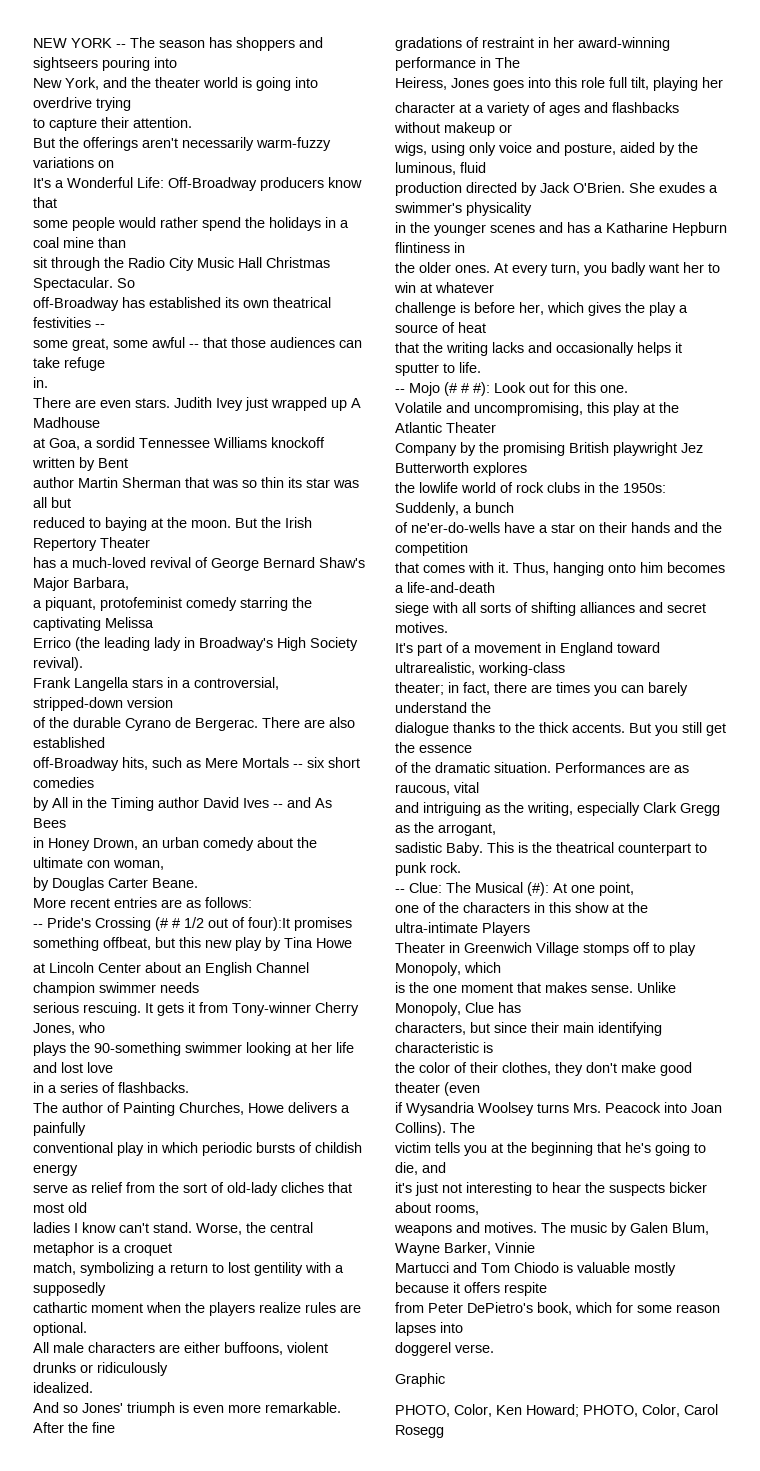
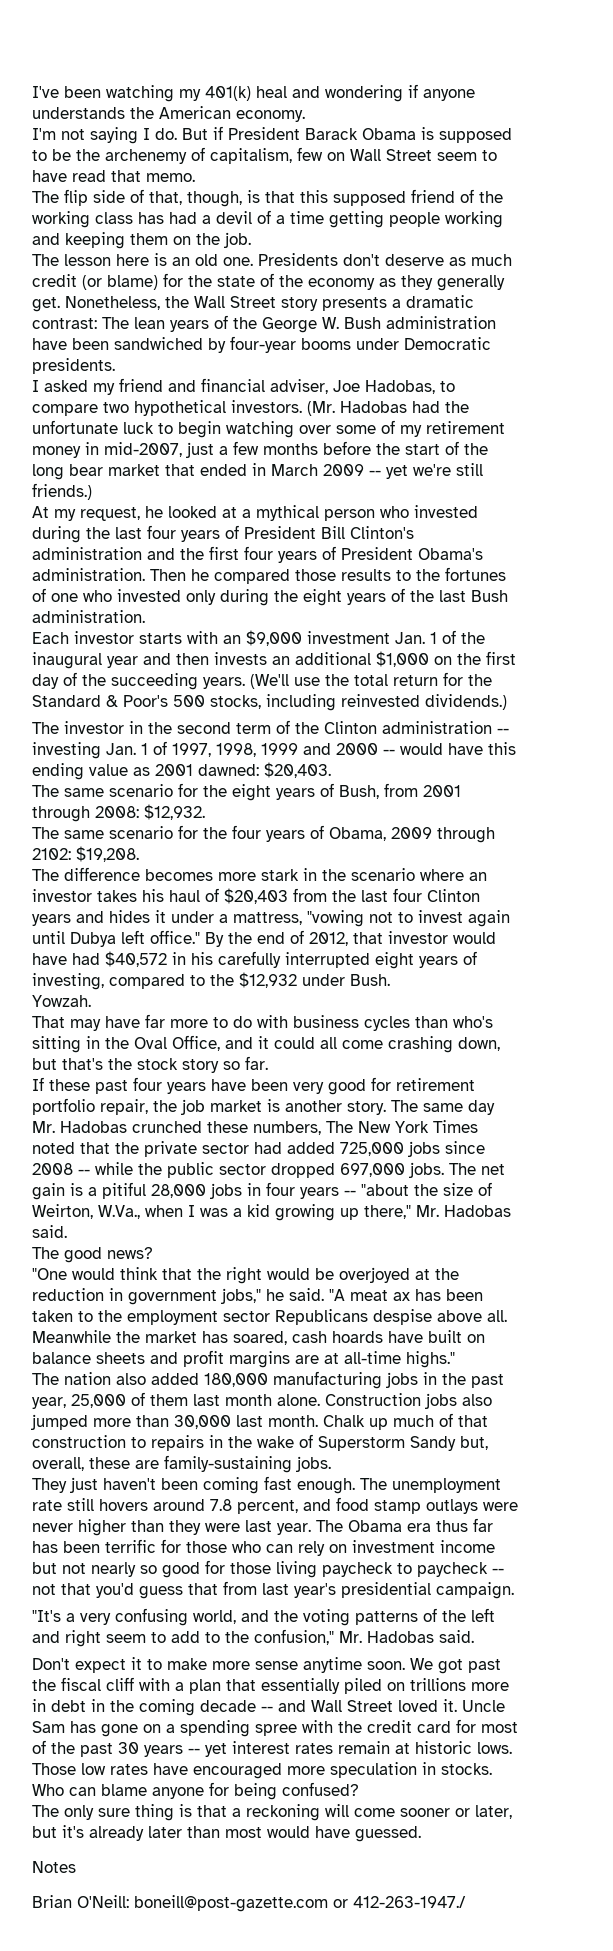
- NEW YORK -- The season has shoppers and sightseers pouring into
- New York, and the theater world is going into overdrive trying
- to capture their attention.
- But the offerings aren't necessarily warm-fuzzy variations on
- It's a Wonderful Life: Off-Broadway producers know that
- some people would rather spend the holidays in a coal mine than
- sit through the Radio City Music Hall Christmas Spectacular. So
- off-Broadway has established its own theatrical festivities --
- some great, some awful -- that those audiences can take refuge
- in.
- There are even stars. Judith Ivey just wrapped up A Madhouse
- at Goa, a sordid Tennessee Williams knockoff written by Bent
- author Martin Sherman that was so thin its star was all but
- reduced to baying at the moon. But the Irish Repertory Theater
- has a much-loved revival of George Bernard Shaw's Major Barbara,
- a piquant, protofeminist comedy starring the captivating Melissa
- Errico (the leading lady in Broadway's High Society revival).
- Frank Langella stars in a controversial, stripped-down version
- of the durable Cyrano de Bergerac. There are also established
- off-Broadway hits, such as Mere Mortals -- six short comedies
- by All in the Timing author David Ives -- and As Bees
- in Honey Drown, an urban comedy about the ultimate con woman,
- by Douglas Carter Beane.
- More recent entries are as follows:
- -- Pride's Crossing (# # 1/2 out of four):It promises something offbeat, but this new play by Tina Howe
- at Lincoln Center about an English Channel champion swimmer needs
- serious rescuing. It gets it from Tony-winner Cherry Jones, who
- plays the 90-something swimmer looking at her life and lost love
- in a series of flashbacks.
- The author of Painting Churches, Howe delivers a painfully
- conventional play in which periodic bursts of childish energy
- serve as relief from the sort of old-lady cliches that most old
- ladies I know can't stand. Worse, the central metaphor is a croquet
- match, symbolizing a return to lost gentility with a supposedly
- cathartic moment when the players realize rules are optional.
- All male characters are either buffoons, violent drunks or ridiculously
- idealized.
- And so Jones' triumph is even more remarkable. After the fine
- gradations of restraint in her award-winning performance in The
- Heiress, Jones goes into this role full tilt, playing her
- character at a variety of ages and flashbacks without makeup or
- wigs, using only voice and posture, aided by the luminous, fluid
- production directed by Jack O'Brien. She exudes a swimmer's physicality
- in the younger scenes and has a Katharine Hepburn flintiness in
- the older ones. At every turn, you badly want her to win at whatever
- challenge is before her, which gives the play a source of heat
- that the writing lacks and occasionally helps it sputter to life.
- -- Mojo (# # #): Look out for this one.
- Volatile and uncompromising, this play at the Atlantic Theater
- Company by the promising British playwright Jez Butterworth explores
- the lowlife world of rock clubs in the 1950s: Suddenly, a bunch
- of ne'er-do-wells have a star on their hands and the competition
- that comes with it. Thus, hanging onto him becomes a life-and-death
- siege with all sorts of shifting alliances and secret motives.
- It's part of a movement in England toward ultrarealistic, working-class
- theater; in fact, there are times you can barely understand the
- dialogue thanks to the thick accents. But you still get the essence
- of the dramatic situation. Performances are as raucous, vital
- and intriguing as the writing, especially Clark Gregg as the arrogant,
- sadistic Baby. This is the theatrical counterpart to punk rock.
- -- Clue: The Musical (#): At one point,
- one of the characters in this show at the ultra-intimate Players
- Theater in Greenwich Village stomps off to play Monopoly, which
- is the one moment that makes sense. Unlike Monopoly, Clue has
- characters, but since their main identifying characteristic is
- the color of their clothes, they don't make good theater (even
- if Wysandria Woolsey turns Mrs. Peacock into Joan Collins). The
- victim tells you at the beginning that he's going to die, and
- it's just not interesting to hear the suspects bicker about rooms,
- weapons and motives. The music by Galen Blum, Wayne Barker, Vinnie
- Martucci and Tom Chiodo is valuable mostly because it offers respite
- from Peter DePietro's book, which for some reason lapses into
- doggerel verse.
- Graphic
- PHOTO, Color, Ken Howard; PHOTO, Color, Carol Rosegg
+ I've been watching my 401(k) heal and wondering if anyone understands the American economy.
+ I'm not saying I do. But if President Barack Obama is supposed to be the archenemy of capitalism, few on Wall Street seem to have read that memo.
+ The flip side of that, though, is that this supposed friend of the working class has had a devil of a time getting people working and keeping them on the job.
+ The lesson here is an old one. Presidents don't deserve as much credit (or blame) for the state of the economy as they generally get. Nonetheless, the Wall Street story presents a dramatic contrast: The lean years of the George W. Bush administration have been sandwiched by four-year booms under Democratic presidents.
+ I asked my friend and financial adviser, Joe Hadobas, to compare two hypothetical investors. (Mr. Hadobas had the unfortunate luck to begin watching over some of my retirement money in mid-2007, just a few months before the start of the long bear market that ended in March 2009 -- yet we're still friends.)
+ At my request, he looked at a mythical person who invested during the last four years of President Bill Clinton's administration and the first four years of President Obama's administration. Then he compared those results to the fortunes of one who invested only during the eight years of the last Bush administration.
+ Each investor starts with an $9,000 investment Jan. 1 of the inaugural year and then invests an additional $1,000 on the first day of the succeeding years. (We'll use the total return for the Standard & Poor's 500 stocks, including reinvested dividends.)
+ The investor in the second term of the Clinton administration -- investing Jan. 1 of 1997, 1998, 1999 and 2000 -- would have this ending value as 2001 dawned: $20,403.
+ The same scenario for the eight years of Bush, from 2001 through 2008: $12,932.
+ The same scenario for the four years of Obama, 2009 through 2102: $19,208.
+ The difference becomes more stark in the scenario where an investor takes his haul of $20,403 from the last four Clinton years and hides it under a mattress, "vowing not to invest again until Dubya left office." By the end of 2012, that investor would have had $40,572 in his carefully interrupted eight years of investing, compared to the $12,932 under Bush.
+ Yowzah.
+ That may have far more to do with business cycles than who's sitting in the Oval Office, and it could all come crashing down, but that's the stock story so far.
+ If these past four years have been very good for retirement portfolio repair, the job market is another story. The same day Mr. Hadobas crunched these numbers, The New York Times noted that the private sector had added 725,000 jobs since 2008 -- while the public sector dropped 697,000 jobs. The net gain is a pitiful 28,000 jobs in four years -- "about the size of Weirton, W.Va., when I was a kid growing up there," Mr. Hadobas said.
+ The good news?
+ "One would think that the right would be overjoyed at the reduction in government jobs," he said. "A meat ax has been taken to the employment sector Republicans despise above all. Meanwhile the market has soared, cash hoards have built on balance sheets and profit margins are at all-time highs."
+ The nation also added 180,000 manufacturing jobs in the past year, 25,000 of them last month alone. Construction jobs also jumped more than 30,000 last month. Chalk up much of that construction to repairs in the wake of Superstorm Sandy but, overall, these are family-sustaining jobs.
+ They just haven't been coming fast enough. The unemployment rate still hovers around 7.8 percent, and food stamp outlays were never higher than they were last year. The Obama era thus far has been terrific for those who can rely on investment income but not nearly so good for those living paycheck to paycheck -- not that you'd guess that from last year's presidential campaign.
+ "It's a very confusing world, and the voting patterns of the left and right seem to add to the confusion," Mr. Hadobas said.
+ Don't expect it to make more sense anytime soon. We got past the fiscal cliff with a plan that essentially piled on trillions more in debt in the coming decade -- and Wall Street loved it. Uncle Sam has gone on a spending spree with the credit card for most of the past 30 years -- yet interest rates remain at historic lows. Those low rates have encouraged more speculation in stocks. Who can blame anyone for being confused?
+ The only sure thing is that a reckoning will come sooner or later, but it's already later than most would have guessed.
+ Notes
+ Brian O'Neill: boneill@post-gazette.com or 412-263-1947./

